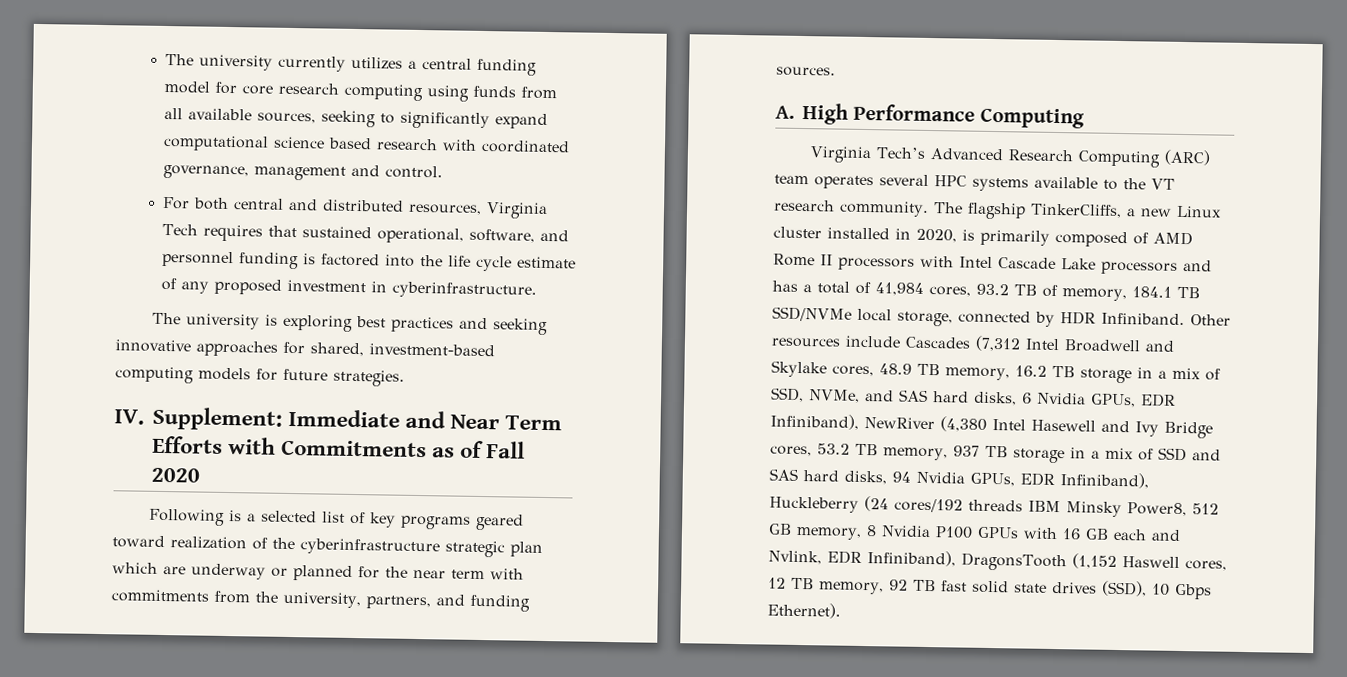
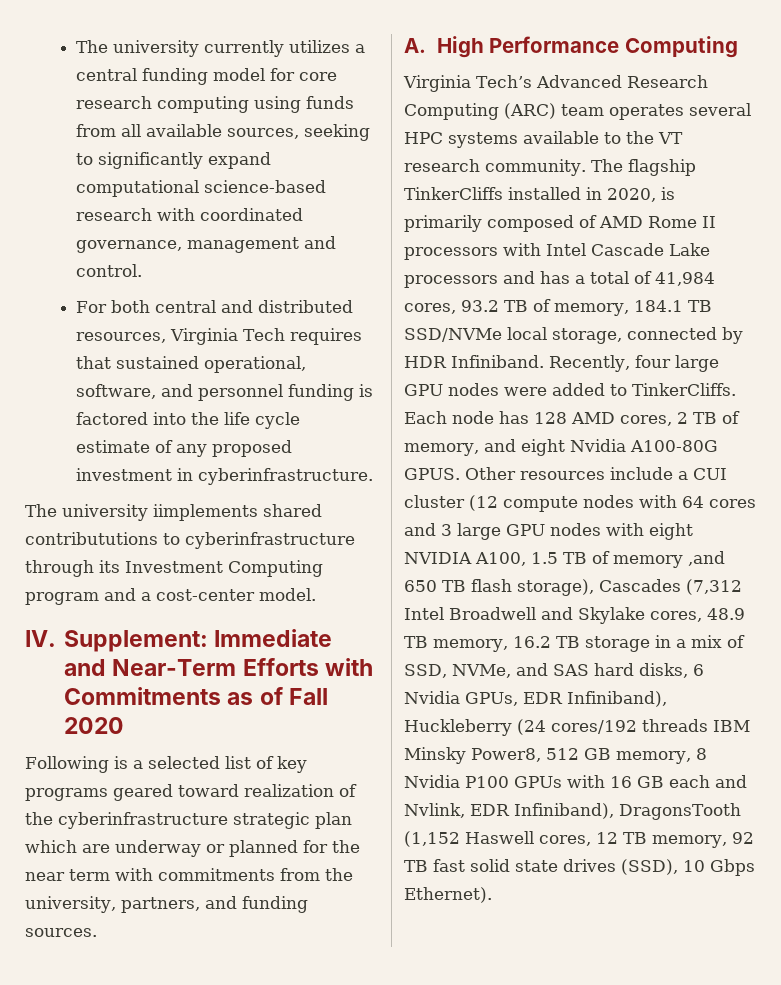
- The university currently utilizes a central funding model for core research computing using funds from all available sources, seeking to significantly expand computational science based research with coordinated governance, management and control.
+ The university currently utilizes a central funding model for core research computing using funds from all available sources, seeking to significantly expand computational science-based research with coordinated governance, management and control.
- The university is exploring best practices and seeking innovative approaches for shared, investment-based computing models for future strategies.
+ The university iimplements shared contribututions to cyberinfrastructure through its Investment Computing program and a cost-center model.
- IV. Supplement: Immediate and Near Term Efforts with Commitments as of Fall 2020
+ IV. Supplement: Immediate and Near-Term Efforts with Commitments as of Fall 2020
- The flagship TinkerCliffs, a new Linux cluster installed in 2020, is primarily composed of AMD Rome II processors with Intel Cascade Lake processors and has a total of 41,984 cores, 93.2 TB of memory, 184.1 TB SSD/NVMe local storage, connected by HDR Infiniband.
+ The flagship TinkerCliffs installed in 2020, is primarily composed of AMD Rome II processors with Intel Cascade Lake processors and has a total of 41,984 cores, 93.2 TB of memory, 184.1 TB SSD/NVMe local storage, connected by HDR Infiniband.
- Other resources include Cascades (7,312 Intel Broadwell and Skylake cores, 48.9 TB memory, 16.2 TB storage in a mix of SSD, NVMe, and SAS hard disks, 6 Nvidia GPUs, EDR Infiniband), NewRiver (4,380 Intel Hasewell and Ivy Bridge cores, 53.2 TB memory, 937 TB storage in a mix of SSD and SAS hard disks, 94 Nvidia GPUs, EDR Infiniband), Huckleberry (24 cores/192 threads IBM Minsky Power8, 512 GB memory, 8 Nvidia P100 GPUs with 16 GB each and Nvlink, EDR Infiniband), DragonsTooth (1,152 Haswell cores, 12 TB memory, 92 TB fast solid state drives (SSD), 10 Gbps Ethernet).
+ Recently, four large GPU nodes were added to TinkerCliffs. Each node has 128 AMD cores, 2 TB of memory, and eight Nvidia A100-80G GPUS. Other resources include a CUI cluster (12 compute nodes with 64 cores and 3 large GPU nodes with eight NVIDIA A100, 1.5 TB of memory ,and 650 TB flash storage), Cascades (7,312 Intel Broadwell and Skylake cores, 48.9 TB memory, 16.2 TB storage in a mix of SSD, NVMe, and SAS hard disks, 6 Nvidia GPUs, EDR Infiniband), Huckleberry (24 cores/192 threads IBM Minsky Power8, 512 GB memory, 8 Nvidia P100 GPUs with 16 GB each and Nvlink, EDR Infiniband), DragonsTooth (1,152 Haswell cores, 12 TB memory, 92 TB fast solid state drives (SSD), 10 Gbps Ethernet).

